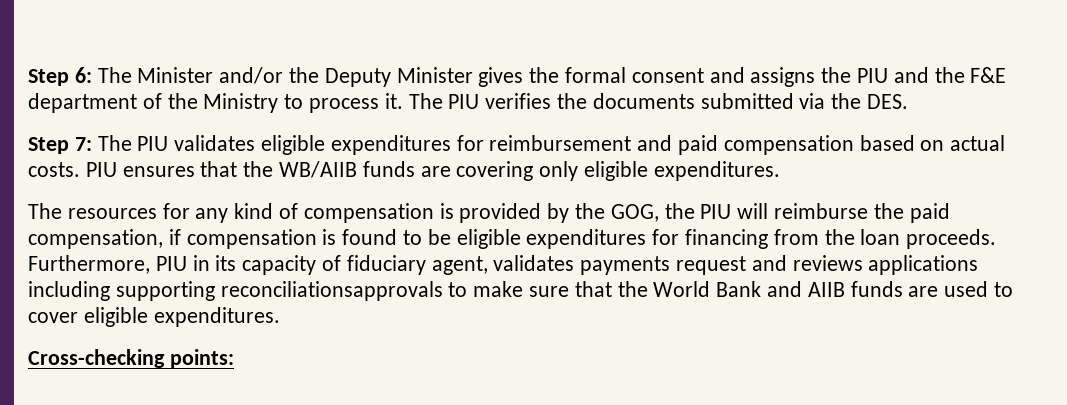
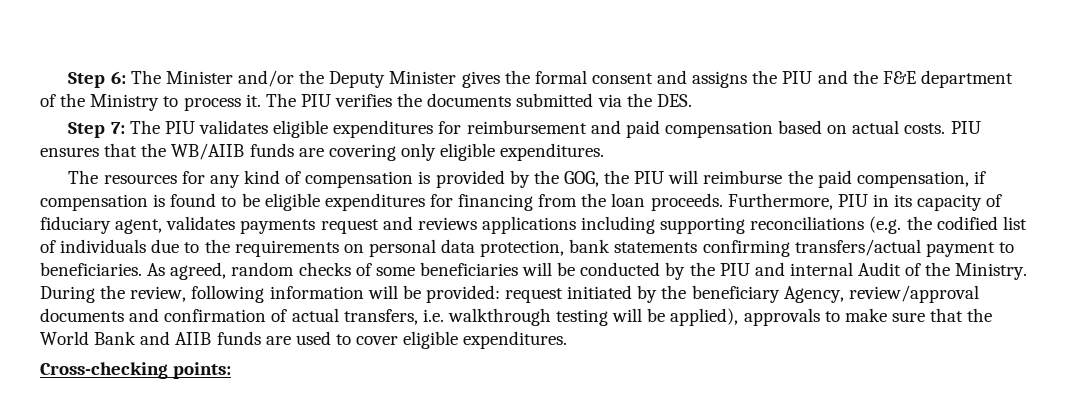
- Furthermore, PIU in its capacity of fiduciary agent, validates payments request and reviews applications including supporting reconciliationsapprovals to make sure that the World Bank and AIIB funds are used to cover eligible expenditures.
+ Furthermore, PIU in its capacity of fiduciary agent, validates payments request and reviews applications including supporting reconciliations (e.g. the codified list of individuals due to the requirements on personal data protection, bank statements confirming transfers/actual payment to beneficiaries. As agreed, random checks of some beneficiaries will be conducted by the PIU and internal Audit of the Ministry. During the review, following information will be provided: request initiated by the beneficiary Agency, review/approval documents and confirmation of actual transfers, i.e. walkthrough testing will be applied), approvals to make sure that the World Bank and AIIB funds are used to cover eligible expenditures.

